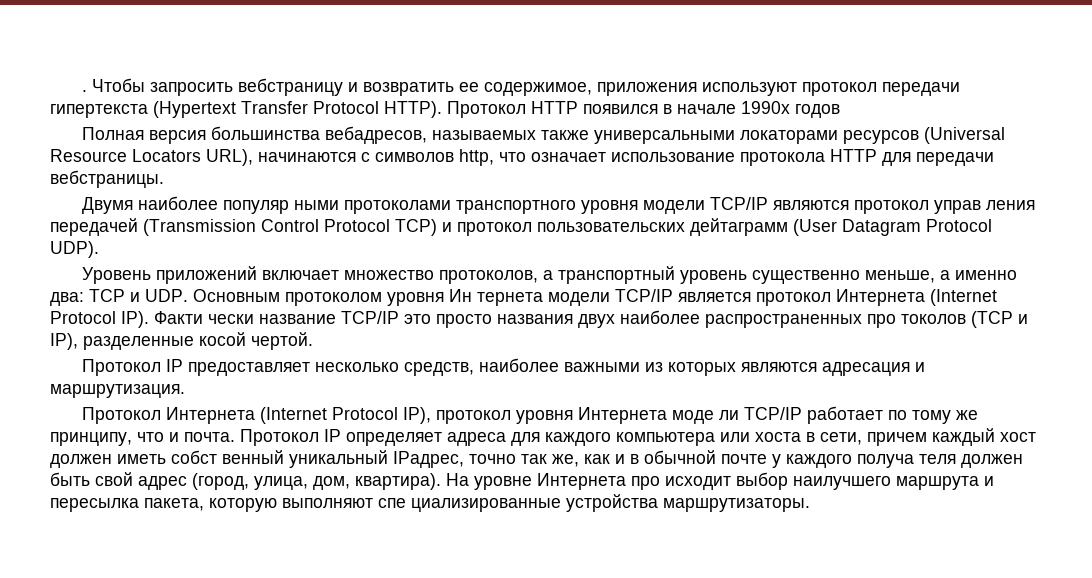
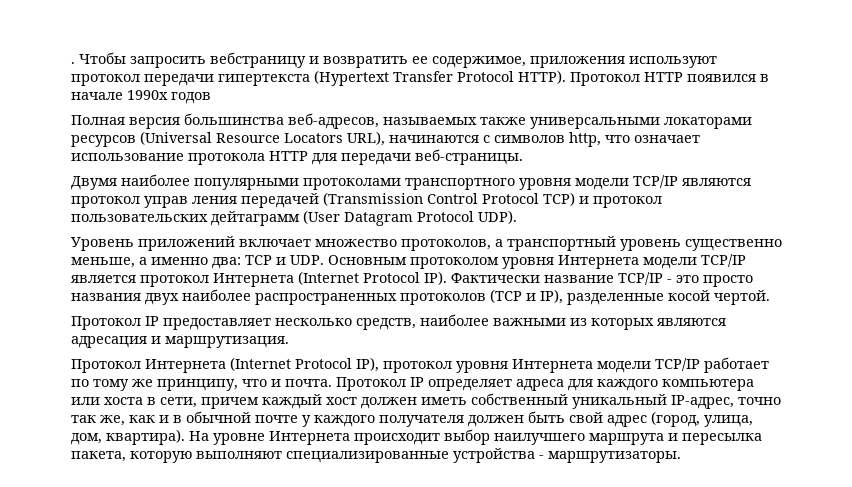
- Полная версия большинства вебадресов, называемых также универсальными локаторами ресурсов (Universal Resource Locators URL), начинаются с символов http, что означает использование протокола HTTP для передачи вебстраницы.
+ Полная версия большинства веб-адресов, называемых также универсальными локаторами ресурсов (Universal Resource Locators URL), начинаются с символов http, что означает использование протокола HTTP для передачи веб-страницы.
- Двумя наиболее популяр ными протоколами транспортного уровня модели TCP/IP являются протокол управ ления передачей (Transmission Control Protocol TCP) и протокол пользовательских дейтаграмм (User Datagram Protocol UDP).
+ Двумя наиболее популярными протоколами транспортного уровня модели TCP/IP являются протокол управ ления передачей (Transmission Control Protocol TCP) и протокол пользовательских дейтаграмм (User Datagram Protocol UDP).
- Уровень приложений включает множество протоколов, а транспортный уровень существенно меньше, а именно два: TCP и UDP. Основным протоколом уровня Ин тернета модели TCP/IP является протокол Интернета (Internet Protocol IP). Факти чески название TCP/IP это просто названия двух наиболее распространенных про токолов (TCP и IP), разделенные косой чертой.
+ Уровень приложений включает множество протоколов, а транспортный уровень существенно меньше, а именно два: TCP и UDP. Основным протоколом уровня Интернета модели TCP/IP является протокол Интернета (Internet Protocol IP). Фактически название TCP/IP - это просто названия двух наиболее распространенных протоколов (TCP и IP), разделенные косой чертой.
- Протокол Интернета (Internet Protocol IP), протокол уровня Интернета моде ли TCP/IP работает по тому же принципу, что и почта.
+ Протокол Интернета (Internet Protocol IP), протокол уровня Интернета модели TCP/IP работает по тому же принципу, что и почта.
- Протокол IP определяет адреса для каждого компьютера или хоста в сети, причем каждый хост должен иметь собст венный уникальный IPадрес, точно так же, как и в обычной почте у каждого получа теля должен быть свой адрес (город, улица, дом, квартира).
+ Протокол IP определяет адреса для каждого компьютера или хоста в сети, причем каждый хост должен иметь собственный уникальный IP-адрес, точно так же, как и в обычной почте у каждого получателя должен быть свой адрес (город, улица, дом, квартира).
- На уровне Интернета про исходит выбор наилучшего маршрута и пересылка пакета, которую выполняют спе циализированные устройства маршрутизаторы.
+ На уровне Интернета происходит выбор наилучшего маршрута и пересылка пакета, которую выполняют специализированные устройства - маршрутизаторы.

